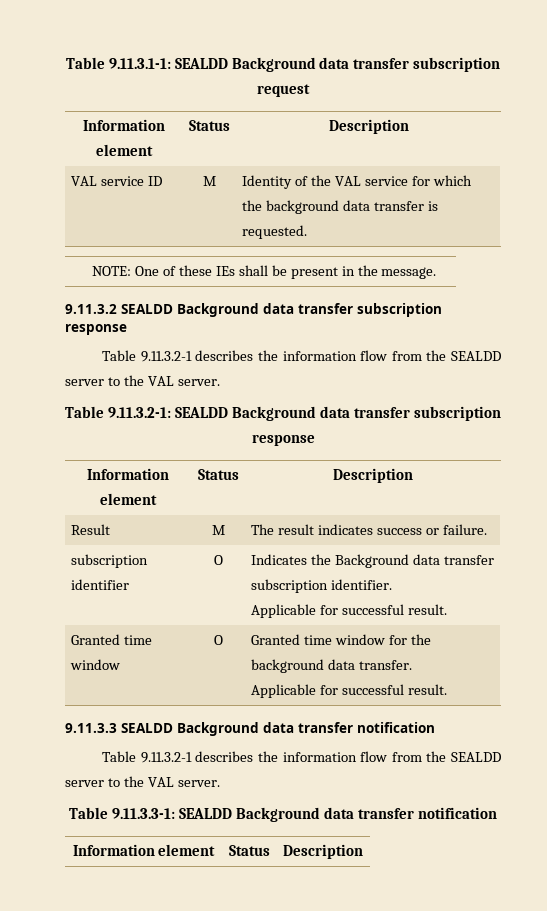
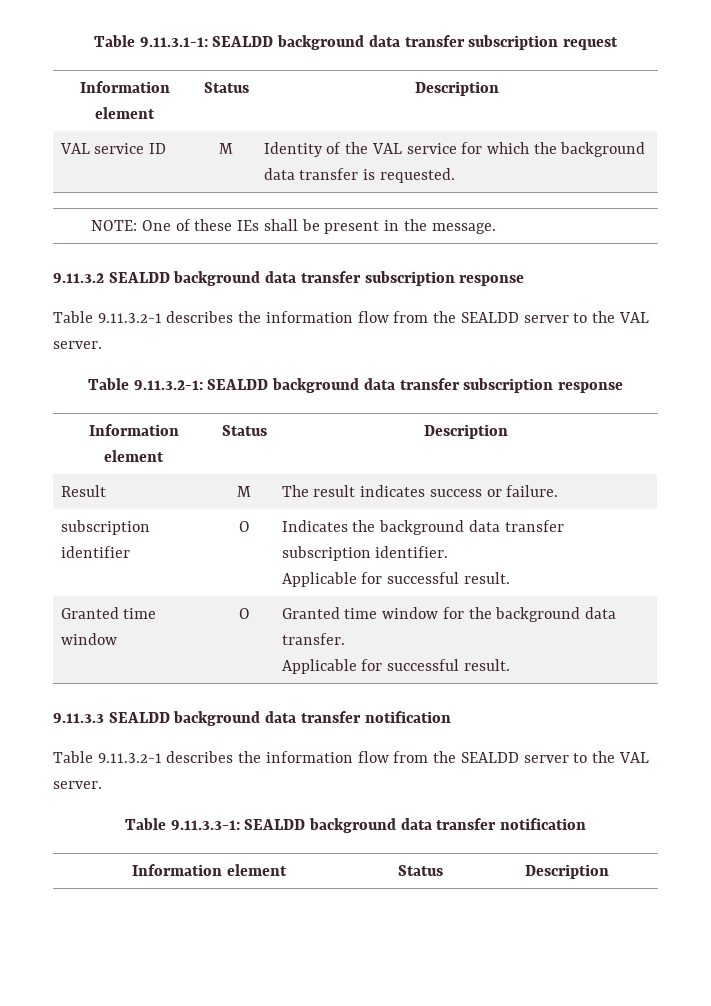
- Table 9.11.3.1-1: SEALDD Background data transfer subscription request
+ Table 9.11.3.1-1: SEALDD background data transfer subscription request
- 9.11.3.2 SEALDD Background data transfer subscription response
+ 9.11.3.2 SEALDD background data transfer subscription response
- Table 9.11.3.2-1: SEALDD Background data transfer subscription response
+ Table 9.11.3.2-1: SEALDD background data transfer subscription response
- subscription identifier | O | Indicates the Background data transfer subscription identifier.
+ subscription identifier | O | Indicates the background data transfer subscription identifier.
- 9.11.3.3 SEALDD Background data transfer notification
+ 9.11.3.3 SEALDD background data transfer notification
- Table 9.11.3.3-1: SEALDD Background data transfer notification
+ Table 9.11.3.3-1: SEALDD background data transfer notification

